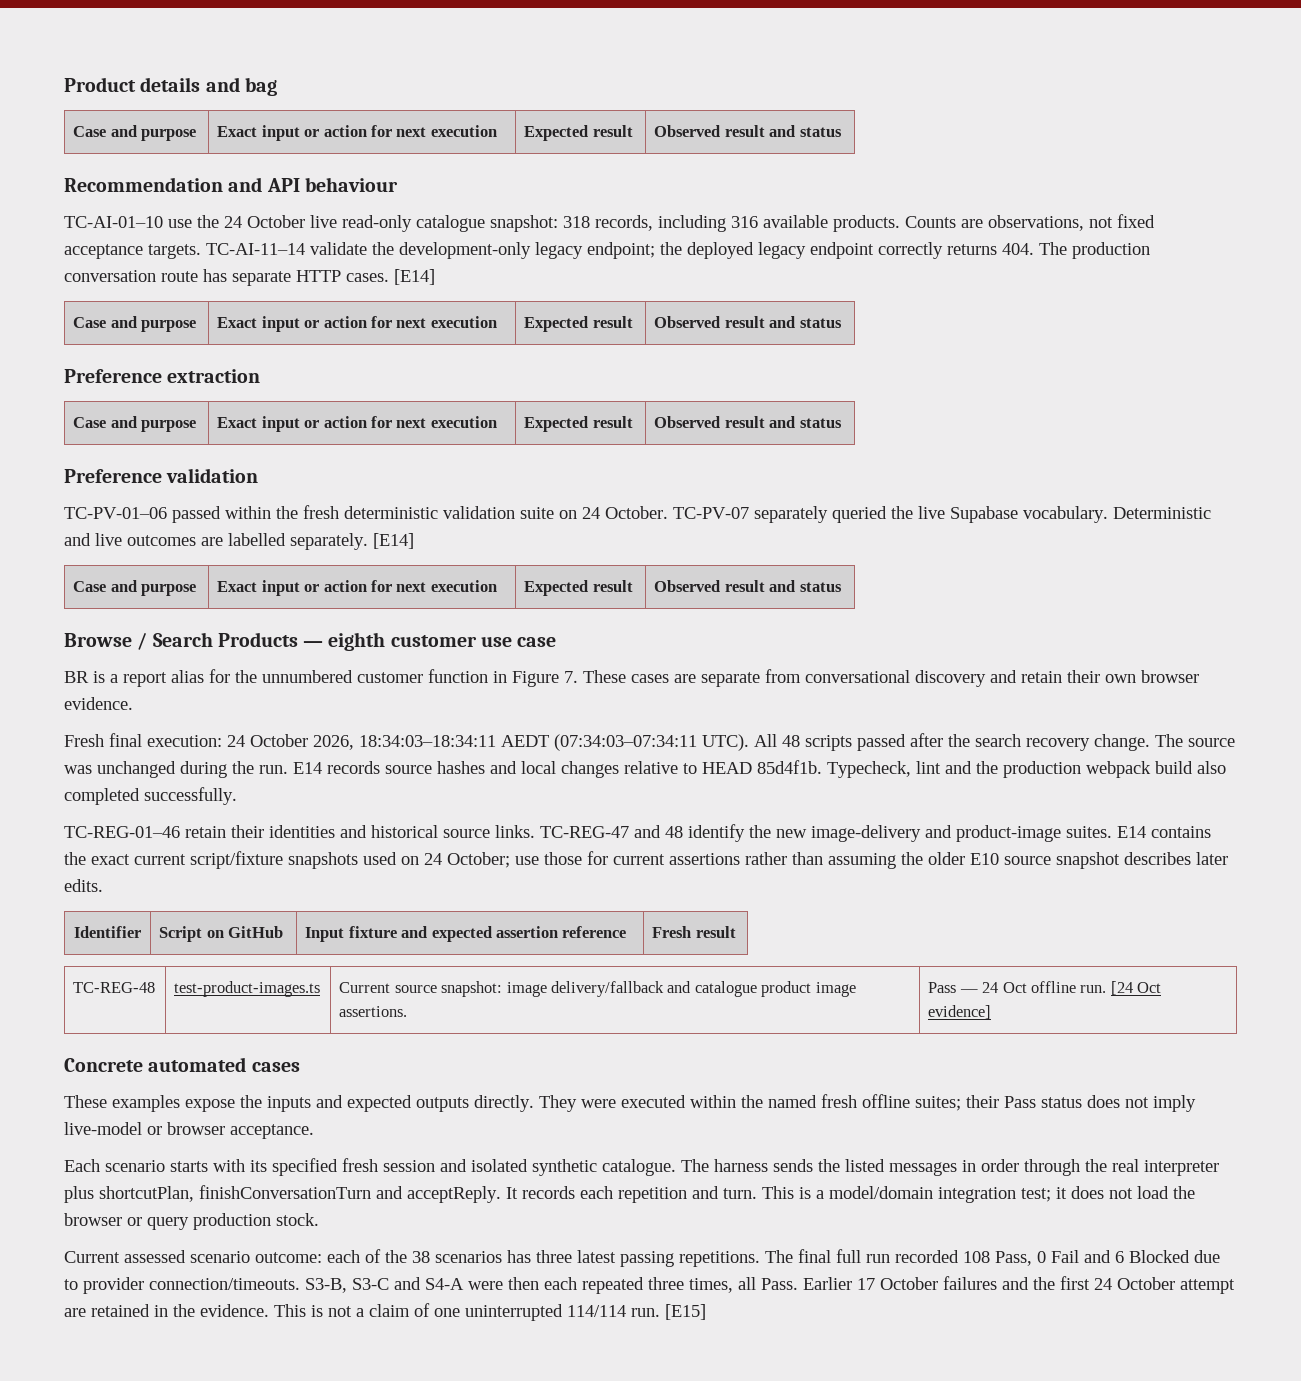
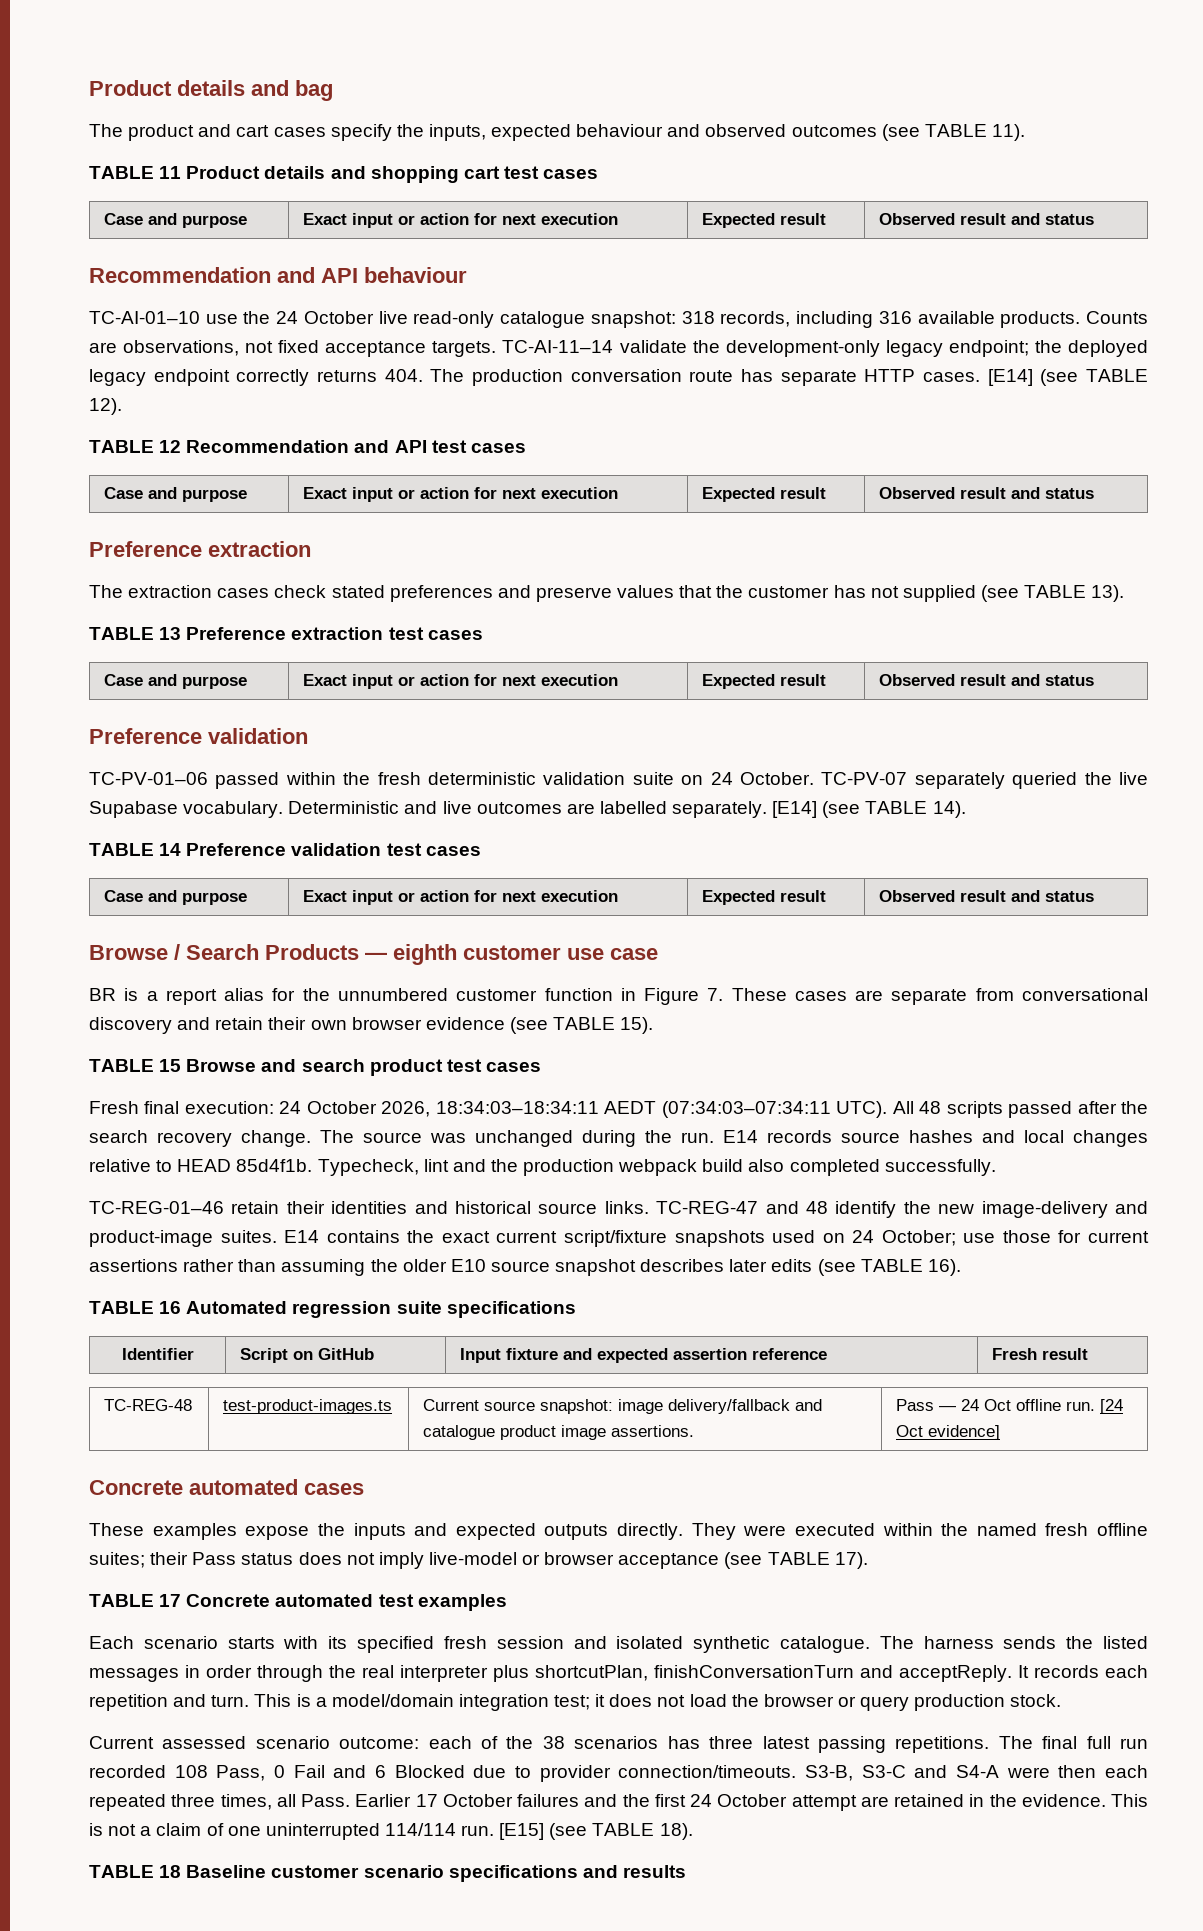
+ The product and cart cases specify the inputs, expected behaviour and observed outcomes (see TABLE 11).
+ TABLE 11 Product details and shopping cart test cases
- TC-AI-11–14 validate the development-only legacy endpoint; the deployed legacy endpoint correctly returns 404. The production conversation route has separate HTTP cases. [E14]
+ TC-AI-11–14 validate the development-only legacy endpoint; the deployed legacy endpoint correctly returns 404. The production conversation route has separate HTTP cases. [E14] (see TABLE 12).
+ TABLE 12 Recommendation and API test cases
+ The extraction cases check stated preferences and preserve values that the customer has not supplied (see TABLE 13).
+ TABLE 13 Preference extraction test cases
- Deterministic and live outcomes are labelled separately. [E14]
+ Deterministic and live outcomes are labelled separately. [E14] (see TABLE 14).
+ TABLE 14 Preference validation test cases
- BR is a report alias for the unnumbered customer function in Figure 7. These cases are separate from conversational discovery and retain their own browser evidence.
+ BR is a report alias for the unnumbered customer function in Figure 7. These cases are separate from conversational discovery and retain their own browser evidence (see TABLE 15).
+ TABLE 15 Browse and search product test cases
- E14 contains the exact current script/fixture snapshots used on 24 October; use those for current assertions rather than assuming the older E10 source snapshot describes later edits.
+ E14 contains the exact current script/fixture snapshots used on 24 October; use those for current assertions rather than assuming the older E10 source snapshot describes later edits (see TABLE 16).
+ TABLE 16 Automated regression suite specifications
- They were executed within the named fresh offline suites; their Pass status does not imply live-model or browser acceptance.
+ They were executed within the named fresh offline suites; their Pass status does not imply live-model or browser acceptance (see TABLE 17).
+ TABLE 17 Concrete automated test examples
- [E15]
+ [E15] (see TABLE 18).
+ TABLE 18 Baseline customer scenario specifications and results

